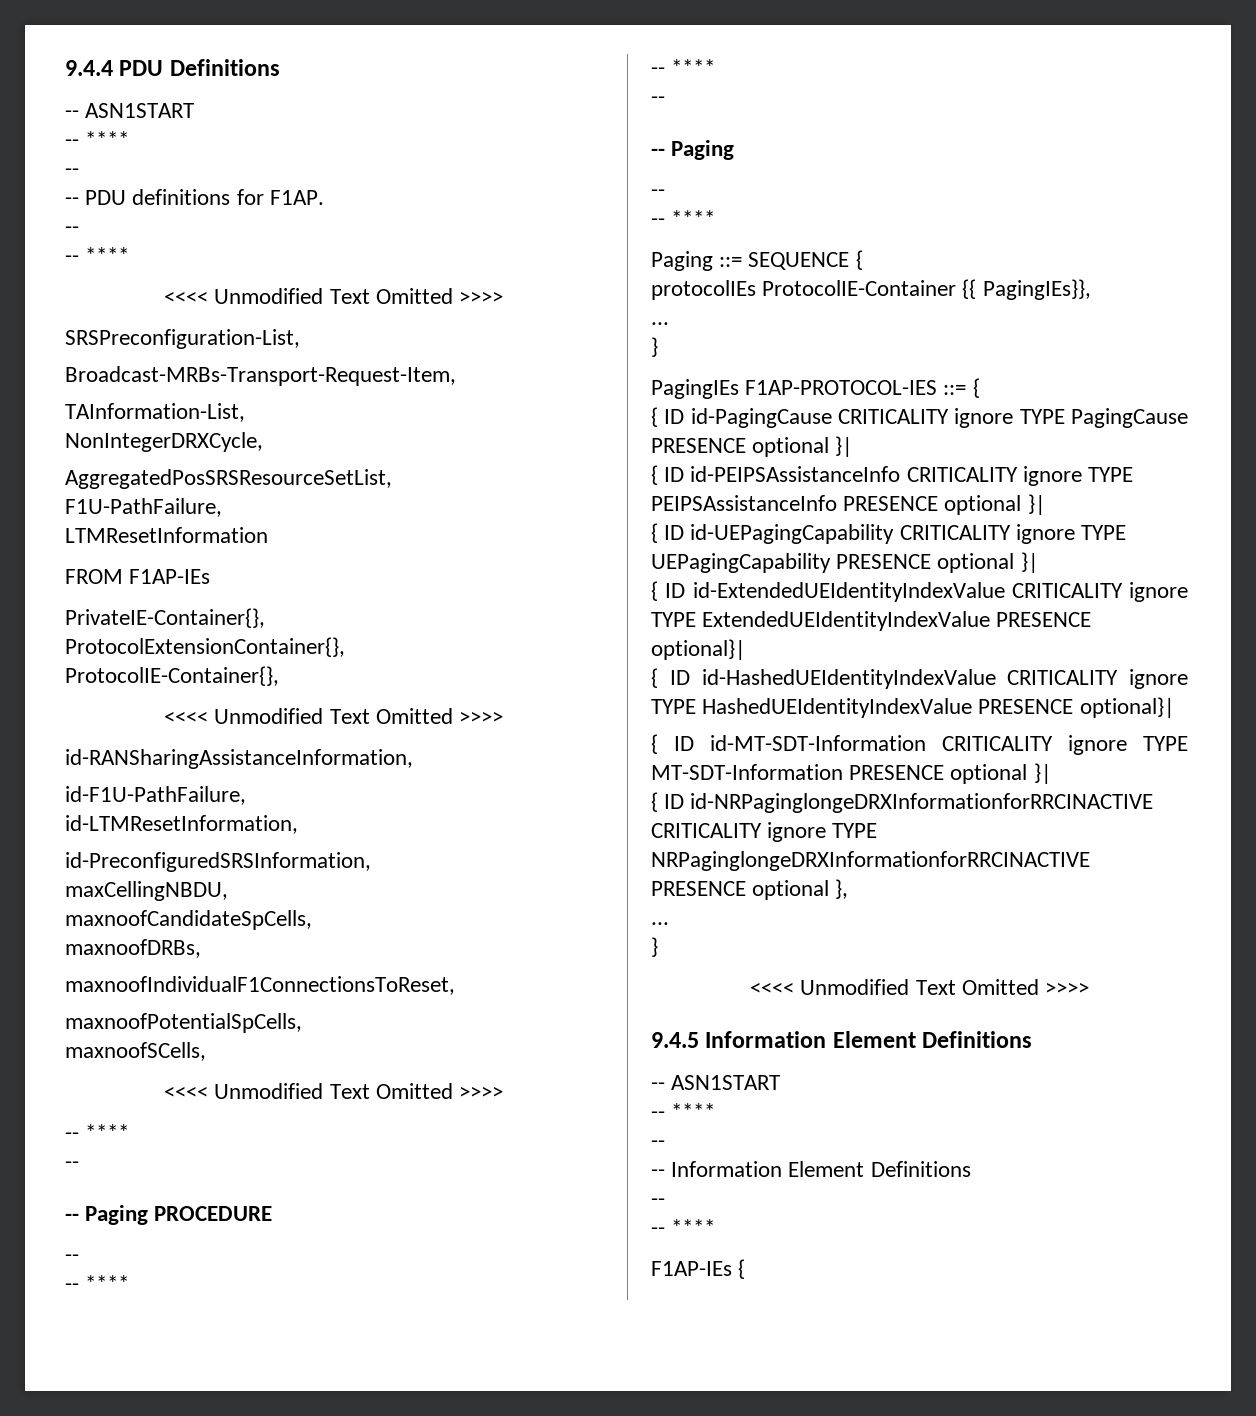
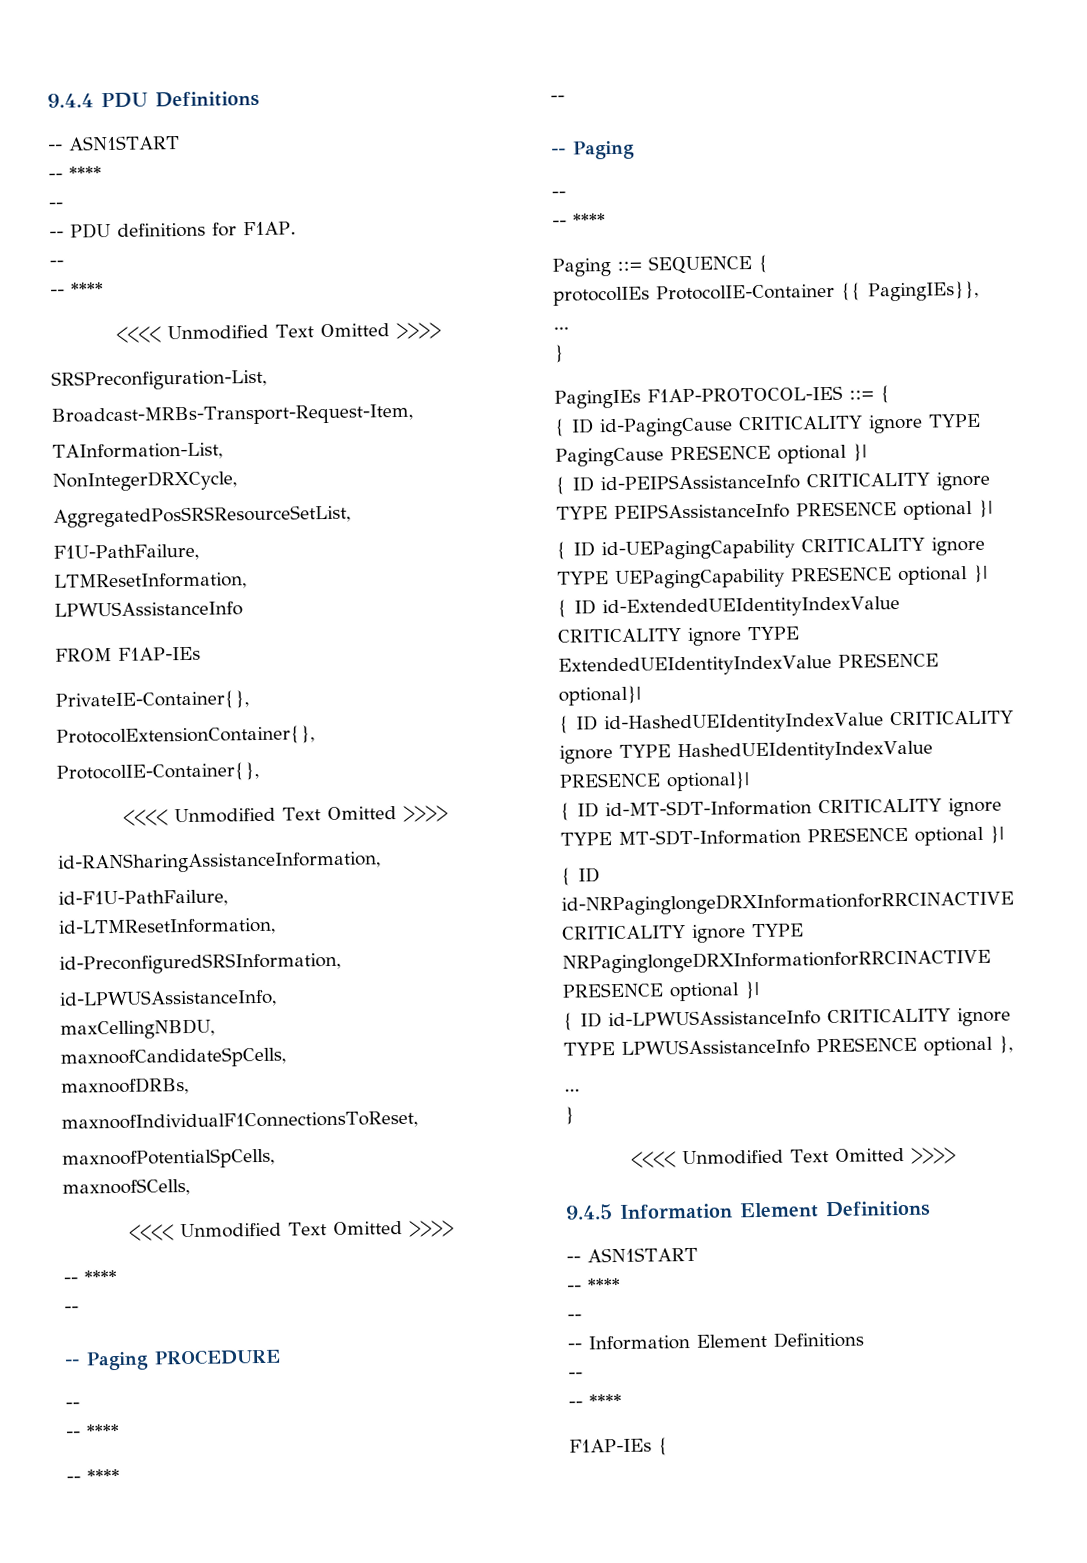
- LTMResetInformation
+ LTMResetInformation,
+ LPWUSAssistanceInfo
+ id-LPWUSAssistanceInfo,
- { ID id-NRPaginglongeDRXInformationforRRCINACTIVE CRITICALITY ignore TYPE NRPaginglongeDRXInformationforRRCINACTIVE PRESENCE optional },
+ { ID id-NRPaginglongeDRXInformationforRRCINACTIVE CRITICALITY ignore TYPE NRPaginglongeDRXInformationforRRCINACTIVE PRESENCE optional }|
+ { ID id-LPWUSAssistanceInfo CRITICALITY ignore TYPE LPWUSAssistanceInfo PRESENCE optional },

